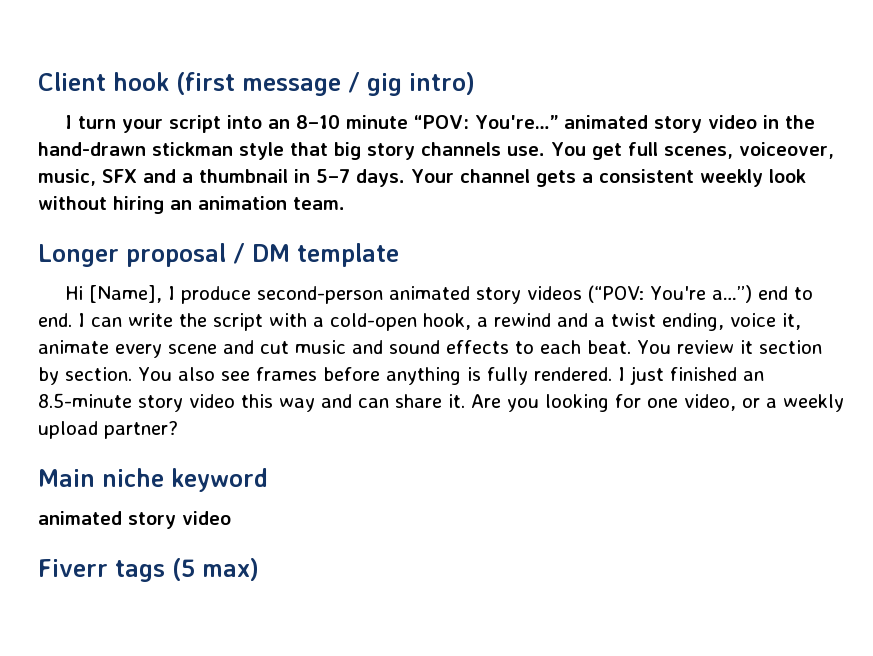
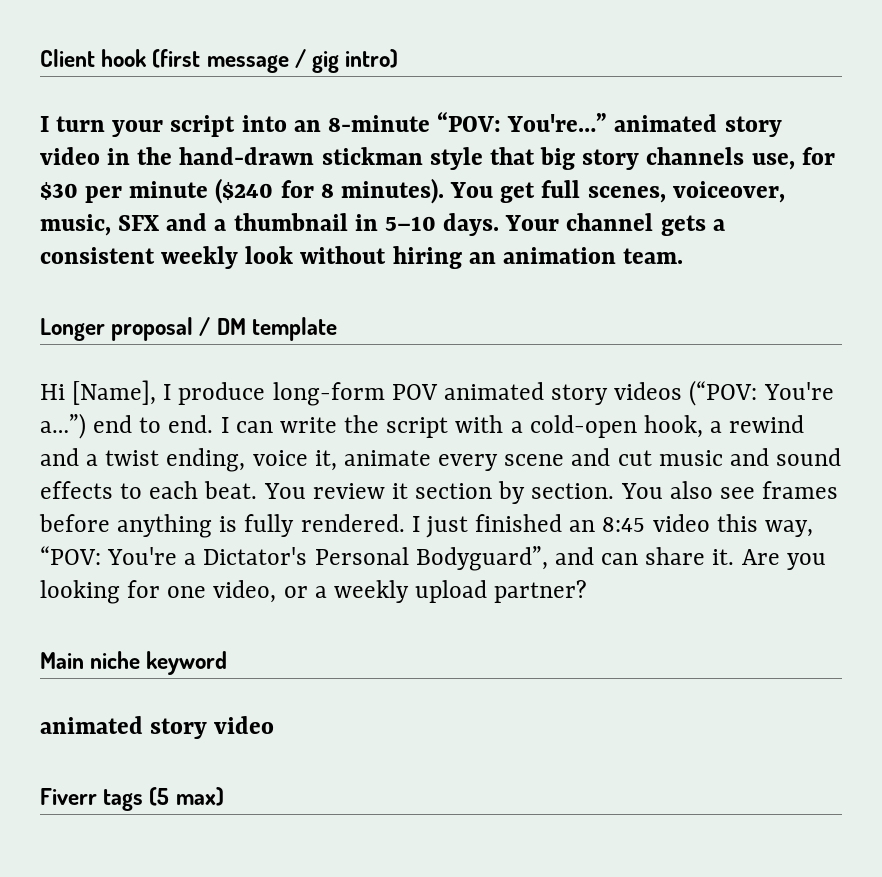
- I turn your script into an 8–10 minute “POV: You're…” animated story video in the hand-drawn stickman style that big story channels use.
+ I turn your script into an 8-minute “POV: You're…” animated story video in the hand-drawn stickman style that big story channels use, for $30 per minute ($240 for 8 minutes).
- You get full scenes, voiceover, music, SFX and a thumbnail in 5–7 days.
+ You get full scenes, voiceover, music, SFX and a thumbnail in 5–10 days.
- Hi [Name], I produce second-person animated story videos (“POV: You're a…”) end to end.
+ Hi [Name], I produce long-form POV animated story videos (“POV: You're a…”) end to end.
- I just finished an 8.5-minute story video this way and can share it.
+ I just finished an 8:45 video this way, “POV: You're a Dictator's Personal Bodyguard”, and can share it.

